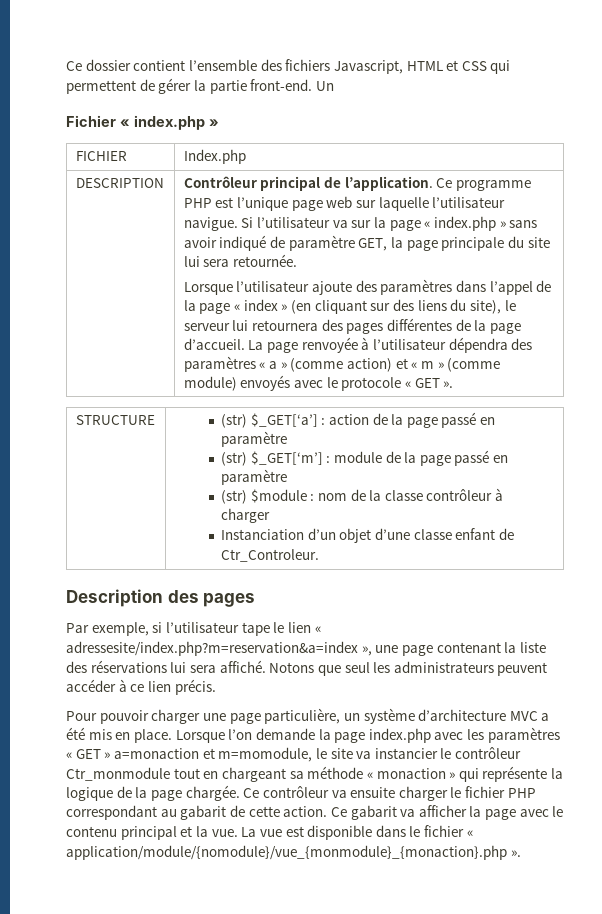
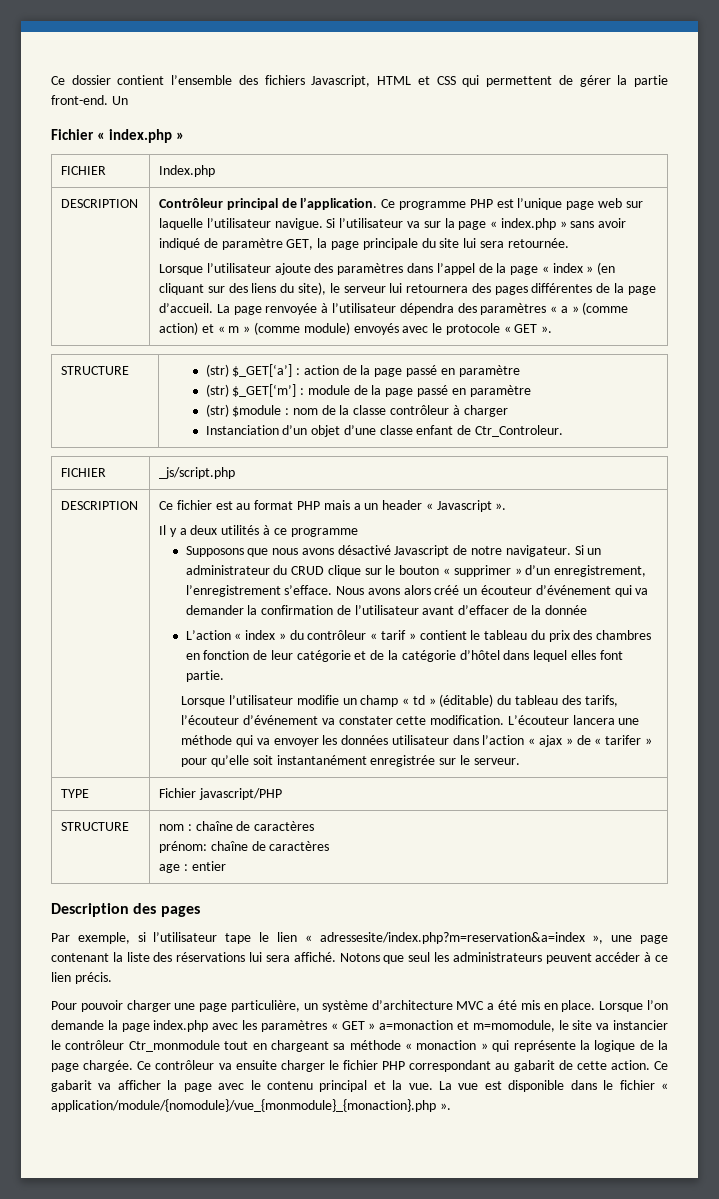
+ FICHIER | _js/script.php
+ DESCRIPTION | Ce fichier est au format PHP mais a un header « Javascript ».
+ Il y a deux utilités à ce programme
+ Supposons que nous avons désactivé Javascript de notre navigateur. Si un administrateur du CRUD clique sur le bouton « supprimer » d’un enregistrement, l’enregistrement s’efface. Nous avons alors créé un écouteur d’événement qui va demander la confirmation de l’utilisateur avant d’effacer de la donnée
+ L’action « index » du contrôleur « tarif » contient le tableau du prix des chambres en fonction de leur catégorie et de la catégorie d’hôtel dans lequel elles font partie.
+ Lorsque l’utilisateur modifie un champ « td » (éditable) du tableau des tarifs, l’écouteur d’événement va constater cette modification. L’écouteur lancera une méthode qui va envoyer les données utilisateur dans l’action « ajax » de « tarifer » pour qu’elle soit instantanément enregistrée sur le serveur.
+ TYPE | Fichier javascript/PHP
+ STRUCTURE | nom : chaîne de caractères
+ prénom: chaîne de caractères
+ age : entier

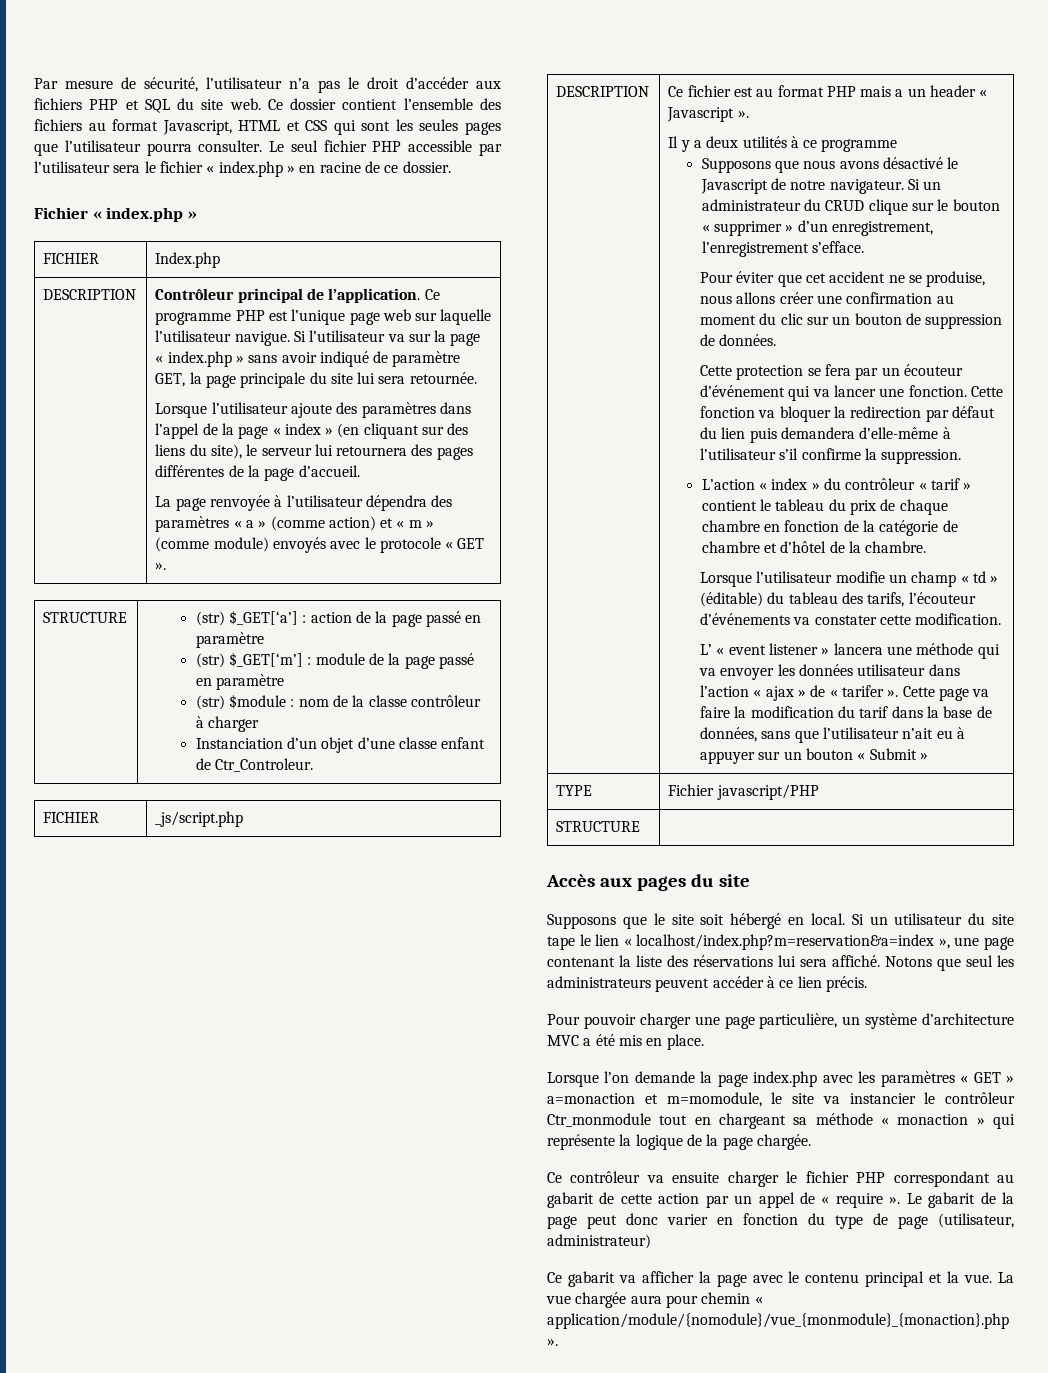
+ Par mesure de sécurité, l’utilisateur n’a pas le droit d’accéder aux fichiers PHP et SQL du site web.
- Ce dossier contient l’ensemble des fichiers Javascript, HTML et CSS qui permettent de gérer la partie front-end. Un
+ Ce dossier contient l’ensemble des fichiers au format Javascript, HTML et CSS qui sont les seules pages que l’utilisateur pourra consulter. Le seul fichier PHP accessible par l’utilisateur sera le fichier « index.php » en racine de ce dossier.
- Lorsque l’utilisateur ajoute des paramètres dans l’appel de la page « index » (en cliquant sur des liens du site), le serveur lui retournera des pages différentes de la page d’accueil. La page renvoyée à l’utilisateur dépendra des paramètres « a » (comme action) et « m » (comme module) envoyés avec le protocole « GET ».
+ Lorsque l’utilisateur ajoute des paramètres dans l’appel de la page « index » (en cliquant sur des liens du site), le serveur lui retournera des pages différentes de la page d’accueil.
+ La page renvoyée à l’utilisateur dépendra des paramètres « a » (comme action) et « m » (comme module) envoyés avec le protocole « GET ».
- Supposons que nous avons désactivé Javascript de notre navigateur.
+ Supposons que nous avons désactivé le Javascript de notre navigateur.
- Si un administrateur du CRUD clique sur le bouton « supprimer » d’un enregistrement, l’enregistrement s’efface. Nous avons alors créé un écouteur d’événement qui va demander la confirmation de l’utilisateur avant d’effacer de la donnée
+ Si un administrateur du CRUD clique sur le bouton « supprimer » d’un enregistrement, l’enregistrement s’efface.
+ Pour éviter que cet accident ne se produise, nous allons créer une confirmation au moment du clic sur un bouton de suppression de données.
+ Cette protection se fera par un écouteur d’événement qui va lancer une fonction. Cette fonction va bloquer la redirection par défaut du lien puis demandera d’elle-même à l’utilisateur s’il confirme la suppression.
- L’action « index » du contrôleur « tarif » contient le tableau du prix des chambres en fonction de leur catégorie et de la catégorie d’hôtel dans lequel elles font partie.
+ L’action « index » du contrôleur « tarif » contient le tableau du prix de chaque chambre en fonction de la catégorie de chambre et d’hôtel de la chambre.
- Lorsque l’utilisateur modifie un champ « td » (éditable) du tableau des tarifs, l’écouteur d’événement va constater cette modification. L’écouteur lancera une méthode qui va envoyer les données utilisateur dans l’action « ajax » de « tarifer » pour qu’elle soit instantanément enregistrée sur le serveur.
+ Lorsque l’utilisateur modifie un champ « td » (éditable) du tableau des tarifs, l’écouteur d’événements va constater cette modification.
+ L’ « event listener » lancera une méthode qui va envoyer les données utilisateur dans l’action « ajax » de « tarifer ». Cette page va faire la modification du tarif dans la base de données, sans que l’utilisateur n’ait eu à appuyer sur un bouton « Submit »
  TYPE | Fichier javascript/PHP
- STRUCTURE | nom : chaîne de caractères
- prénom: chaîne de caractères
- age : entier
- Description des pages
- Par exemple, si l’utilisateur tape le lien « adressesite/index.php?m=reservation&a=index », une page contenant la liste des réservations lui sera affiché.
+ STRUCTURE |
+ Accès aux pages du site
+ Supposons que le site soit hébergé en local. Si un utilisateur du site tape le lien « localhost/index.php?m=reservation&a=index », une page contenant la liste des réservations lui sera affiché.
- Pour pouvoir charger une page particulière, un système d’architecture MVC a été mis en place. Lorsque l’on demande la page index.php avec les paramètres « GET » a=monaction et m=momodule, le site va instancier le contrôleur Ctr_monmodule tout en chargeant sa méthode « monaction » qui représente la logique de la page chargée. Ce contrôleur va ensuite charger le fichier PHP correspondant au gabarit de cette action. Ce gabarit va afficher la page avec le contenu principal et la vue.
+ Pour pouvoir charger une page particulière, un système d’architecture MVC a été mis en place.
+ Lorsque l’on demande la page index.php avec les paramètres « GET » a=monaction et m=momodule, le site va instancier le contrôleur Ctr_monmodule tout en chargeant sa méthode « monaction » qui représente la logique de la page chargée.
+ Ce contrôleur va ensuite charger le fichier PHP correspondant au gabarit de cette action par un appel de « require ». Le gabarit de la page peut donc varier en fonction du type de page (utilisateur, administrateur)
+ Ce gabarit va afficher la page avec le contenu principal et la vue.
- La vue est disponible dans le fichier « application/module/{nomodule}/vue_{monmodule}_{monaction}.php ».
+ La vue chargée aura pour chemin « application/module/{nomodule}/vue_{monmodule}_{monaction}.php ».

